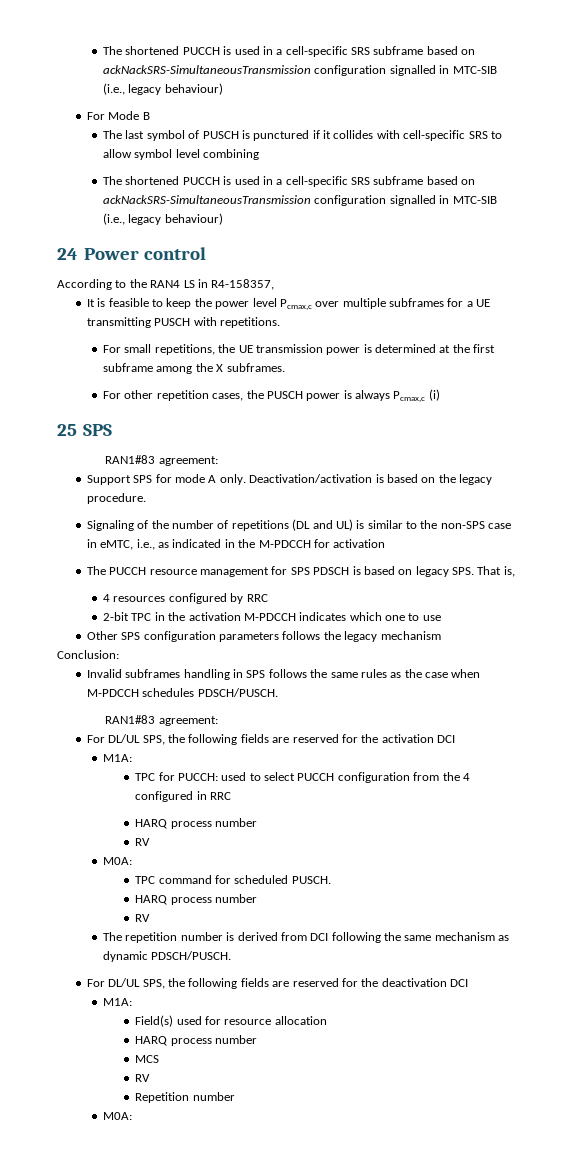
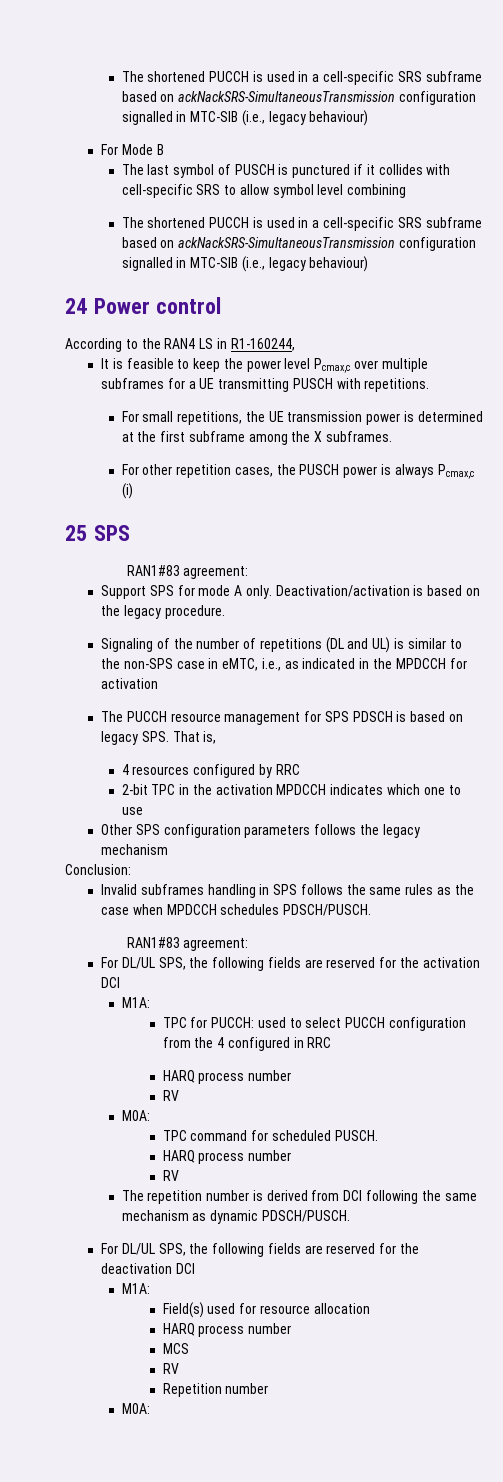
- According to the RAN4 LS in R4-158357,
+ According to the RAN4 LS in R1-160244,
- Signaling of the number of repetitions (DL and UL) is similar to the non-SPS case in eMTC, i.e., as indicated in the M-PDCCH for activation
+ Signaling of the number of repetitions (DL and UL) is similar to the non-SPS case in eMTC, i.e., as indicated in the MPDCCH for activation
- 2-bit TPC in the activation M-PDCCH indicates which one to use
+ 2-bit TPC in the activation MPDCCH indicates which one to use
- Invalid subframes handling in SPS follows the same rules as the case when M-PDCCH schedules PDSCH/PUSCH.
+ Invalid subframes handling in SPS follows the same rules as the case when MPDCCH schedules PDSCH/PUSCH.

